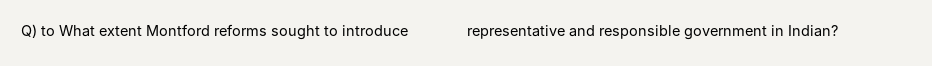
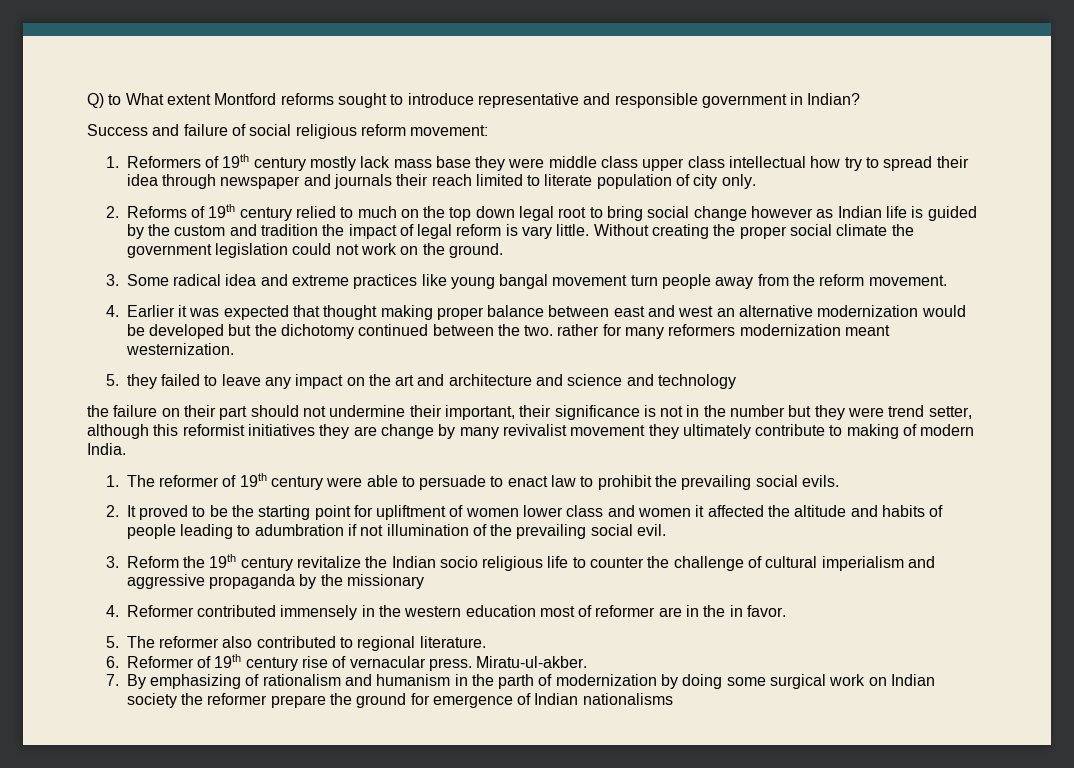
+ Success and failure of social religious reform movement:
+ 1. Reformers of 19th century mostly lack mass base they were middle class upper class intellectual how try to spread their idea through newspaper and journals their reach limited to literate population of city only.
+ 2. Reforms of 19th century relied to much on the top down legal root to bring social change however as Indian life is guided by the custom and tradition the impact of legal reform is vary little. Without creating the proper social climate the government legislation could not work on the ground.
+ 3. Some radical idea and extreme practices like young bangal movement turn people away from the reform movement.
+ 4. Earlier it was expected that thought making proper balance between east and west an alternative modernization would be developed but the dichotomy continued between the two. rather for many reformers modernization meant westernization.
+ 5. they failed to leave any impact on the art and architecture and science and technology
+ the failure on their part should not undermine their important, their significance is not in the number but they were trend setter, although this reformist initiatives they are change by many revivalist movement they ultimately contribute to making of modern India.
+ 1. The reformer of 19th century were able to persuade to enact law to prohibit the prevailing social evils.
+ 2. It proved to be the starting point for upliftment of women lower class and women it affected the altitude and habits of people leading to adumbration if not illumination of the prevailing social evil.
+ 3. Reform the 19th century revitalize the Indian socio religious life to counter the challenge of cultural imperialism and aggressive propaganda by the missionary
+ 4. Reformer contributed immensely in the western education most of reformer are in the in favor.
+ 5. The reformer also contributed to regional literature.
+ 6. Reformer of 19th century rise of vernacular press. Miratu-ul-akber.
+ 7. By emphasizing of rationalism and humanism in the parth of modernization by doing some surgical work on Indian society the reformer prepare the ground for emergence of Indian nationalisms

